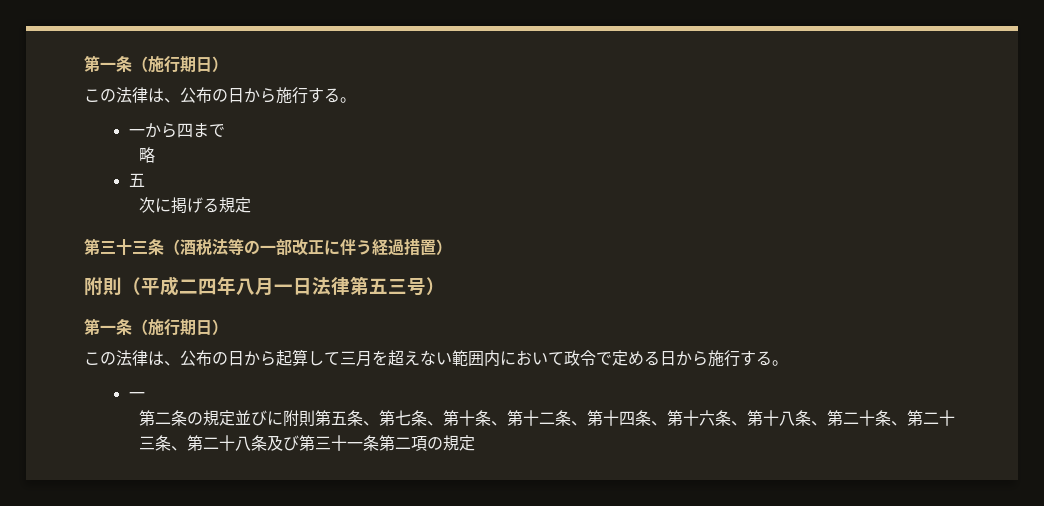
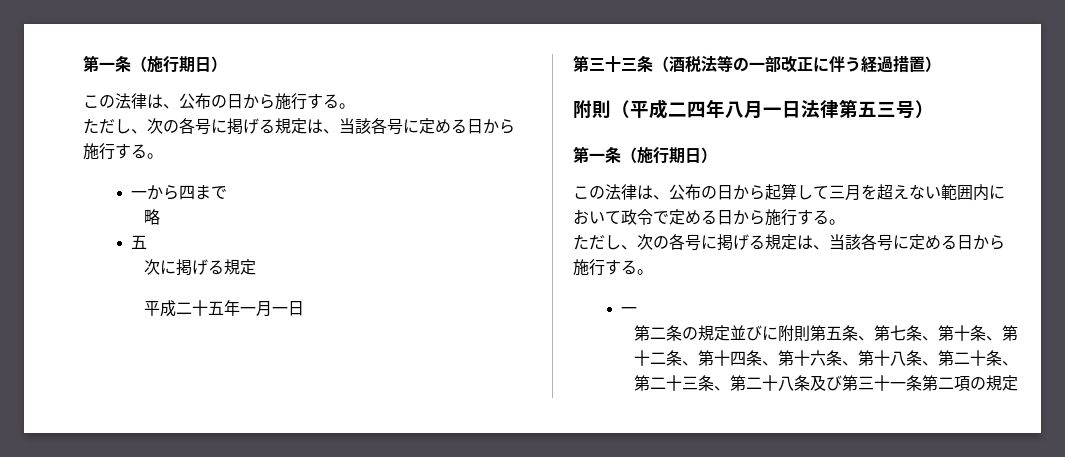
  この法律は、公布の日から施行する。
+ ただし、次の各号に掲げる規定は、当該各号に定める日から施行する。
+ 平成二十五年一月一日
  この法律は、公布の日から起算して三月を超えない範囲内において政令で定める日から施行する。
+ ただし、次の各号に掲げる規定は、当該各号に定める日から施行する。

